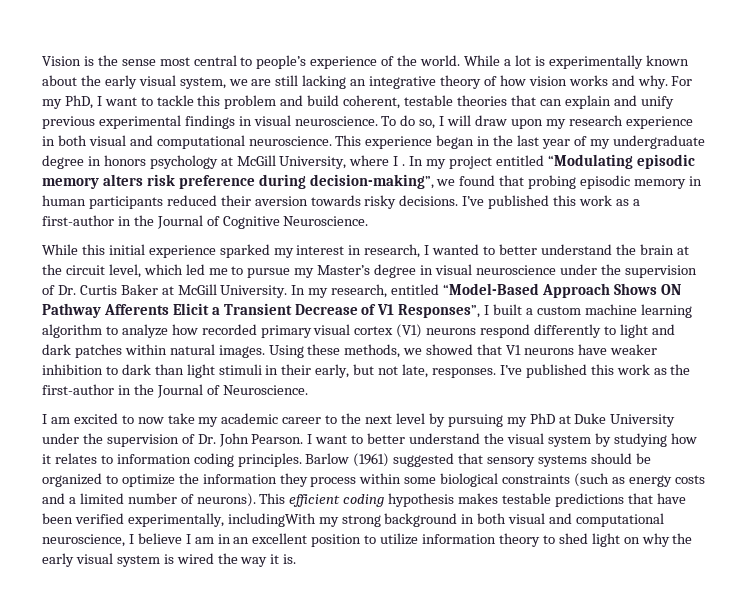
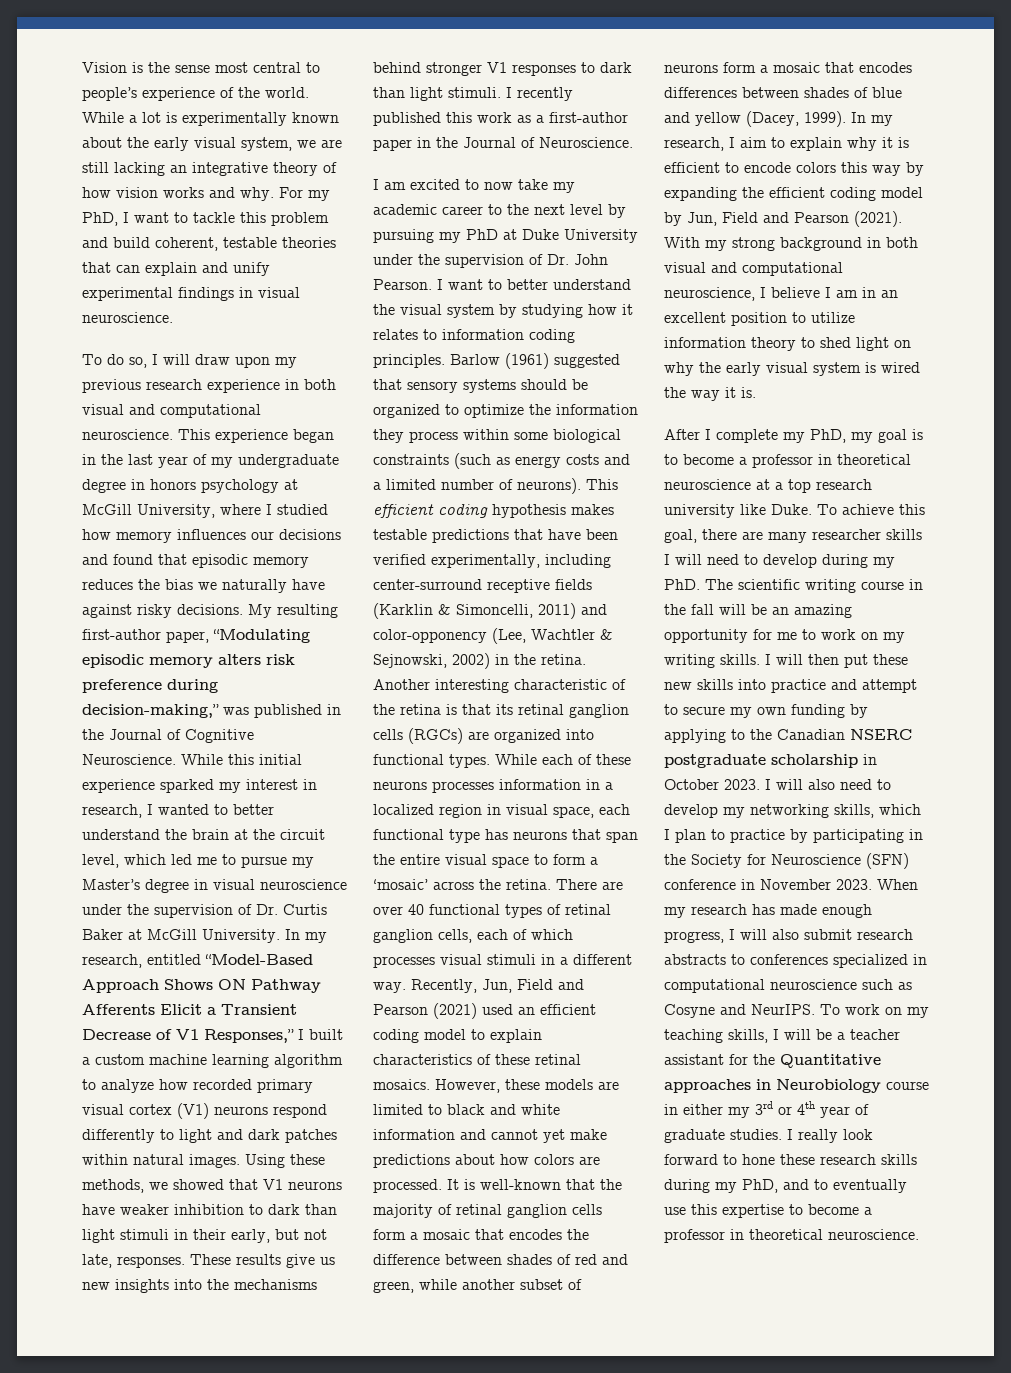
- For my PhD, I want to tackle this problem and build coherent, testable theories that can explain and unify previous experimental findings in visual neuroscience. To do so, I will draw upon my research experience in both visual and computational neuroscience.
+ For my PhD, I want to tackle this problem and build coherent, testable theories that can explain and unify experimental findings in visual neuroscience.
+ To do so, I will draw upon my previous research experience in both visual and computational neuroscience.
- This experience began in the last year of my undergraduate degree in honors psychology at McGill University, where I . In my project entitled “Modulating episodic memory alters risk preference during decision-making”, we found that probing episodic memory in human participants reduced their aversion towards risky decisions. I’ve published this work as a first-author in the Journal of Cognitive Neuroscience.
- While this initial experience sparked my interest in research, I wanted to better understand the brain at the circuit level, which led me to pursue my Master’s degree in visual neuroscience under the supervision of Dr. Curtis Baker at McGill University.
+ This experience began in the last year of my undergraduate degree in honors psychology at McGill University, where I studied how memory influences our decisions and found that episodic memory reduces the bias we naturally have against risky decisions. My resulting first-author paper, “Modulating episodic memory alters risk preference during decision-making,” was published in the Journal of Cognitive Neuroscience. While this initial experience sparked my interest in research, I wanted to better understand the brain at the circuit level, which led me to pursue my Master’s degree in visual neuroscience under the supervision of Dr. Curtis Baker at McGill University.
- In my research, entitled “Model-Based Approach Shows ON Pathway Afferents Elicit a Transient Decrease of V1 Responses”, I built a custom machine learning algorithm to analyze how recorded primary visual cortex (V1) neurons respond differently to light and dark patches within natural images.
+ In my research, entitled “Model-Based Approach Shows ON Pathway Afferents Elicit a Transient Decrease of V1 Responses,” I built a custom machine learning algorithm to analyze how recorded primary visual cortex (V1) neurons respond differently to light and dark patches within natural images.
- I’ve published this work as the first-author in the Journal of Neuroscience.
+ These results give us new insights into the mechanisms behind stronger V1 responses to dark than light stimuli. I recently published this work as a first-author paper in the Journal of Neuroscience.
- This efficient coding hypothesis makes testable predictions that have been verified experimentally, includingWith my strong background in both visual and computational neuroscience, I believe I am in an excellent position to utilize information theory to shed light on why the early visual system is wired the way it is.
+ This efficient coding hypothesis makes testable predictions that have been verified experimentally, including center-surround receptive fields (Karklin & Simoncelli, 2011) and color-opponency (Lee, Wachtler & Sejnowski, 2002) in the retina. Another interesting characteristic of the retina is that its retinal ganglion cells (RGCs) are organized into functional types. While each of these neurons processes information in a localized region in visual space, each functional type has neurons that span the entire visual space to form a ‘mosaic’ across the retina. There are over 40 functional types of retinal ganglion cells, each of which processes visual stimuli in a different way. Recently, Jun, Field and Pearson (2021) used an efficient coding model to explain characteristics of these retinal mosaics. However, these models are limited to black and white information and cannot yet make predictions about how colors are processed. It is well-known that the majority of retinal ganglion cells form a mosaic that encodes the difference between shades of red and green, while another subset of neurons form a mosaic that encodes differences between shades of blue and yellow (Dacey, 1999). In my research, I aim to explain why it is efficient to encode colors this way by expanding the efficient coding model by Jun, Field and Pearson (2021). With my strong background in both visual and computational neuroscience, I believe I am in an excellent position to utilize information theory to shed light on why the early visual system is wired the way it is.
+ After I complete my PhD, my goal is to become a professor in theoretical neuroscience at a top research university like Duke. To achieve this goal, there are many researcher skills I will need to develop during my PhD. The scientific writing course in the fall will be an amazing opportunity for me to work on my writing skills. I will then put these new skills into practice and attempt to secure my own funding by applying to the Canadian NSERC postgraduate scholarship in October 2023. I will also need to develop my networking skills, which I plan to practice by participating in the Society for Neuroscience (SFN) conference in November 2023. When my research has made enough progress, I will also submit research abstracts to conferences specialized in computational neuroscience such as Cosyne and NeurIPS. To work on my teaching skills, I will be a teacher assistant for the Quantitative approaches in Neurobiology course in either my 3rd or 4th year of graduate studies. I really look forward to hone these research skills during my PhD, and to eventually use this expertise to become a professor in theoretical neuroscience.

